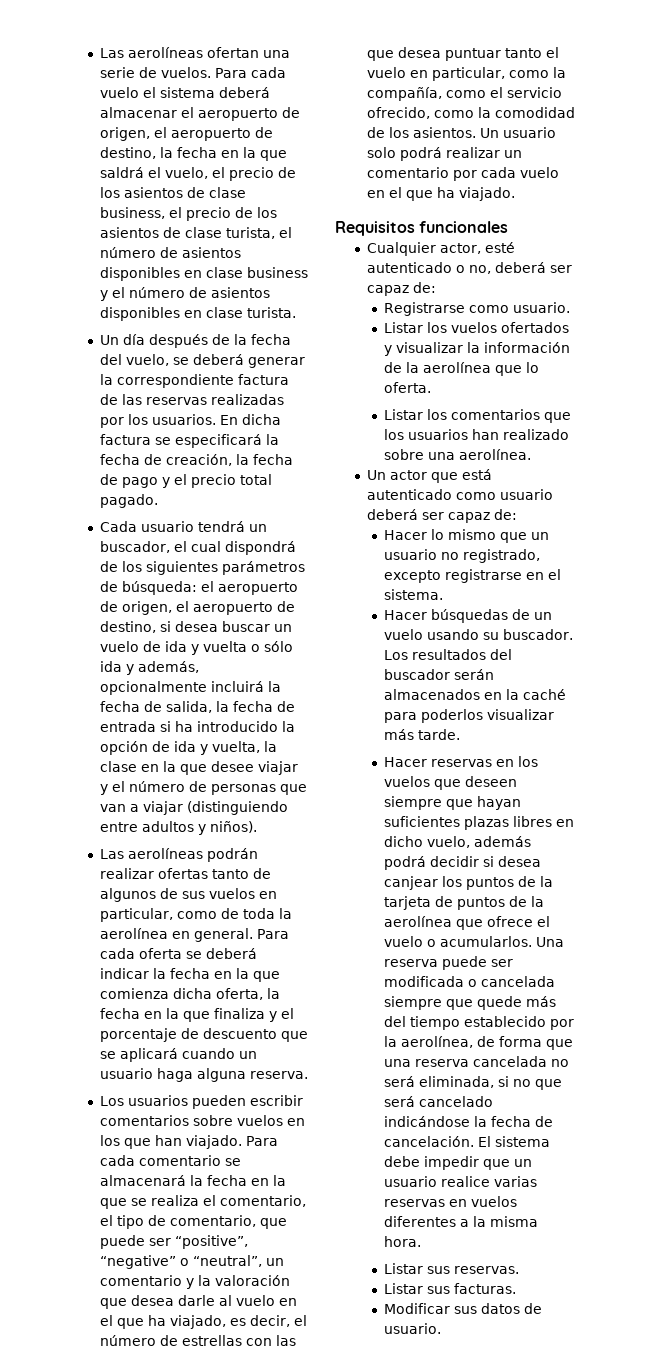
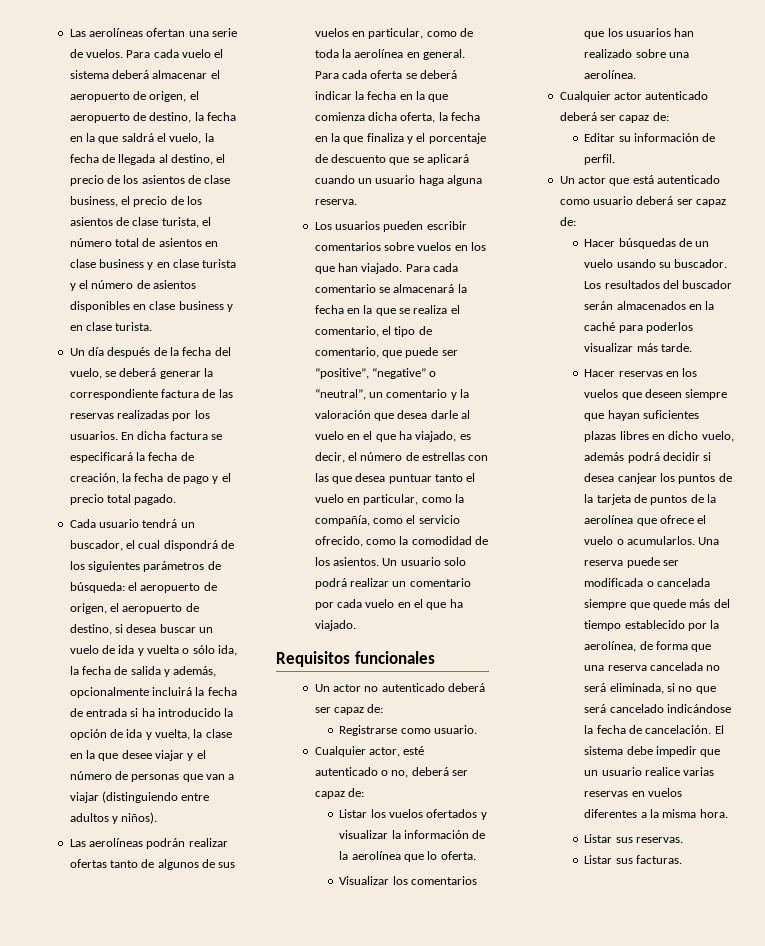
- Para cada vuelo el sistema deberá almacenar el aeropuerto de origen, el aeropuerto de destino, la fecha en la que saldrá el vuelo, el precio de los asientos de clase business, el precio de los asientos de clase turista, el número de asientos disponibles en clase business y el número de asientos disponibles en clase turista.
+ Para cada vuelo el sistema deberá almacenar el aeropuerto de origen, el aeropuerto de destino, la fecha en la que saldrá el vuelo, la fecha de llegada al destino, el precio de los asientos de clase business, el precio de los asientos de clase turista, el número total de asientos en clase business y en clase turista y el número de asientos disponibles en clase business y en clase turista.
- el aeropuerto de origen, el aeropuerto de destino, si desea buscar un vuelo de ida y vuelta o sólo ida y además, opcionalmente incluirá la fecha de salida, la fecha de entrada si ha introducido la opción de ida y vuelta, la clase en la que desee viajar y el número de personas que van a viajar (distinguiendo entre adultos y niños).
+ el aeropuerto de origen, el aeropuerto de destino, si desea buscar un vuelo de ida y vuelta o sólo ida, la fecha de salida y además, opcionalmente incluirá la fecha de entrada si ha introducido la opción de ida y vuelta, la clase en la que desee viajar y el número de personas que van a viajar (distinguiendo entre adultos y niños).
+ Un actor no autenticado deberá ser capaz de:
+ Registrarse como usuario.
- Registrarse como usuario.
- Listar los comentarios que los usuarios han realizado sobre una aerolínea.
+ Visualizar los comentarios que los usuarios han realizado sobre una aerolínea.
+ Cualquier actor autenticado deberá ser capaz de:
+ Editar su información de perfil.
- Hacer lo mismo que un usuario no registrado, excepto registrarse en el sistema.
- Modificar sus datos de usuario.

